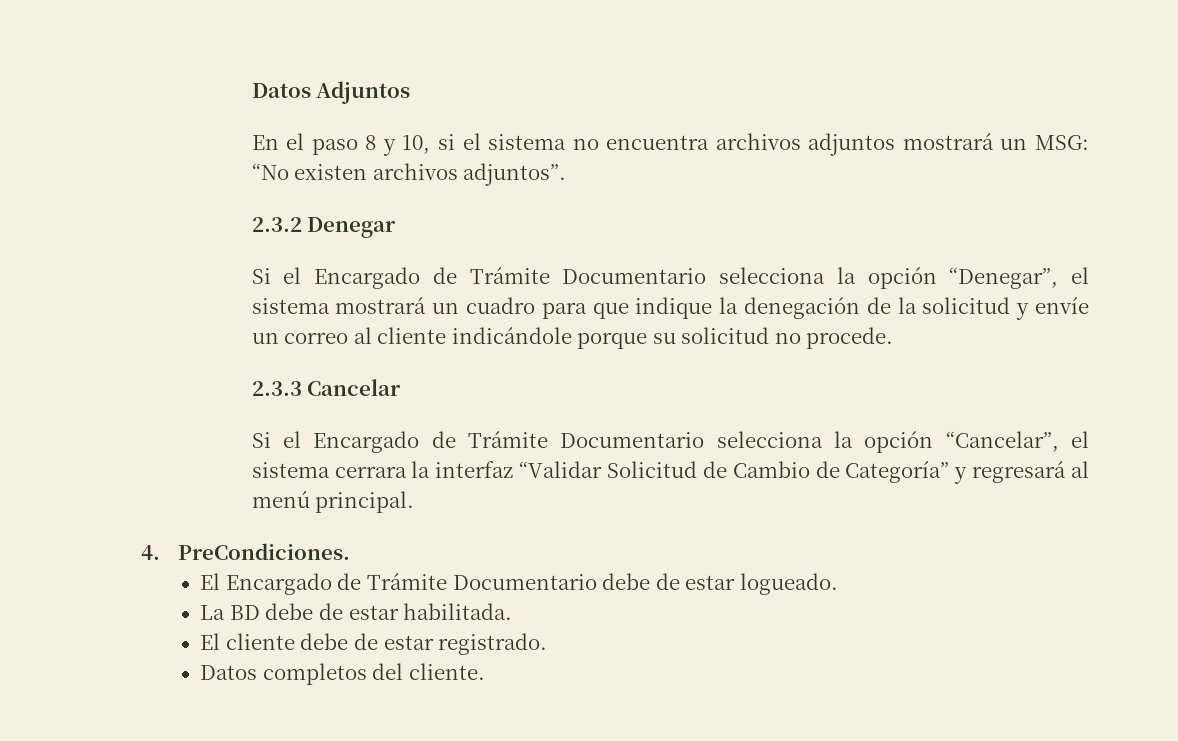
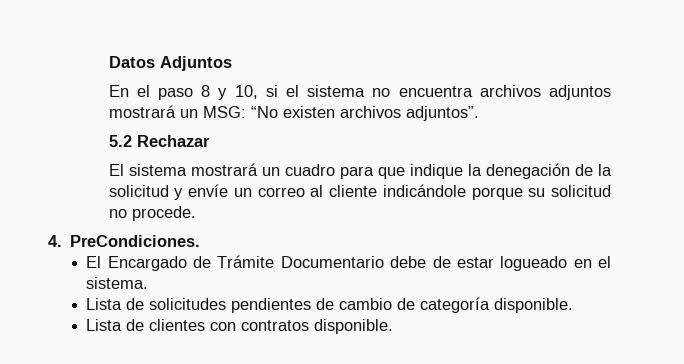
- 2.3.2 Denegar
- Si el Encargado de Trámite Documentario selecciona la opción “Denegar”, el sistema mostrará un cuadro para que indique la denegación de la solicitud y envíe un correo al cliente indicándole porque su solicitud no procede.
+ 5.2 Rechazar
+ El sistema mostrará un cuadro para que indique la denegación de la solicitud y envíe un correo al cliente indicándole porque su solicitud no procede.
- 2.3.3 Cancelar
- Si el Encargado de Trámite Documentario selecciona la opción “Cancelar”, el sistema cerrara la interfaz “Validar Solicitud de Cambio de Categoría” y regresará al menú principal.
- El Encargado de Trámite Documentario debe de estar logueado.
- La BD debe de estar habilitada.
- El cliente debe de estar registrado.
- Datos completos del cliente.
+ El Encargado de Trámite Documentario debe de estar logueado en el sistema.
+ Lista de solicitudes pendientes de cambio de categoría disponible.
+ Lista de clientes con contratos disponible.

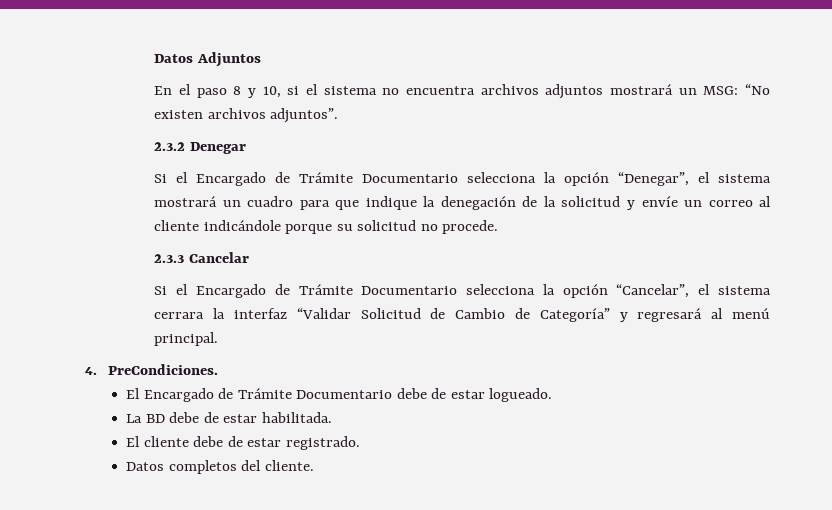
- 5.2 Rechazar
- El sistema mostrará un cuadro para que indique la denegación de la solicitud y envíe un correo al cliente indicándole porque su solicitud no procede.
+ 2.3.2 Denegar
+ Si el Encargado de Trámite Documentario selecciona la opción “Denegar”, el sistema mostrará un cuadro para que indique la denegación de la solicitud y envíe un correo al cliente indicándole porque su solicitud no procede.
+ 2.3.3 Cancelar
+ Si el Encargado de Trámite Documentario selecciona la opción “Cancelar”, el sistema cerrara la interfaz “Validar Solicitud de Cambio de Categoría” y regresará al menú principal.
- El Encargado de Trámite Documentario debe de estar logueado en el sistema.
- Lista de solicitudes pendientes de cambio de categoría disponible.
- Lista de clientes con contratos disponible.
+ El Encargado de Trámite Documentario debe de estar logueado.
+ La BD debe de estar habilitada.
+ El cliente debe de estar registrado.
+ Datos completos del cliente.

